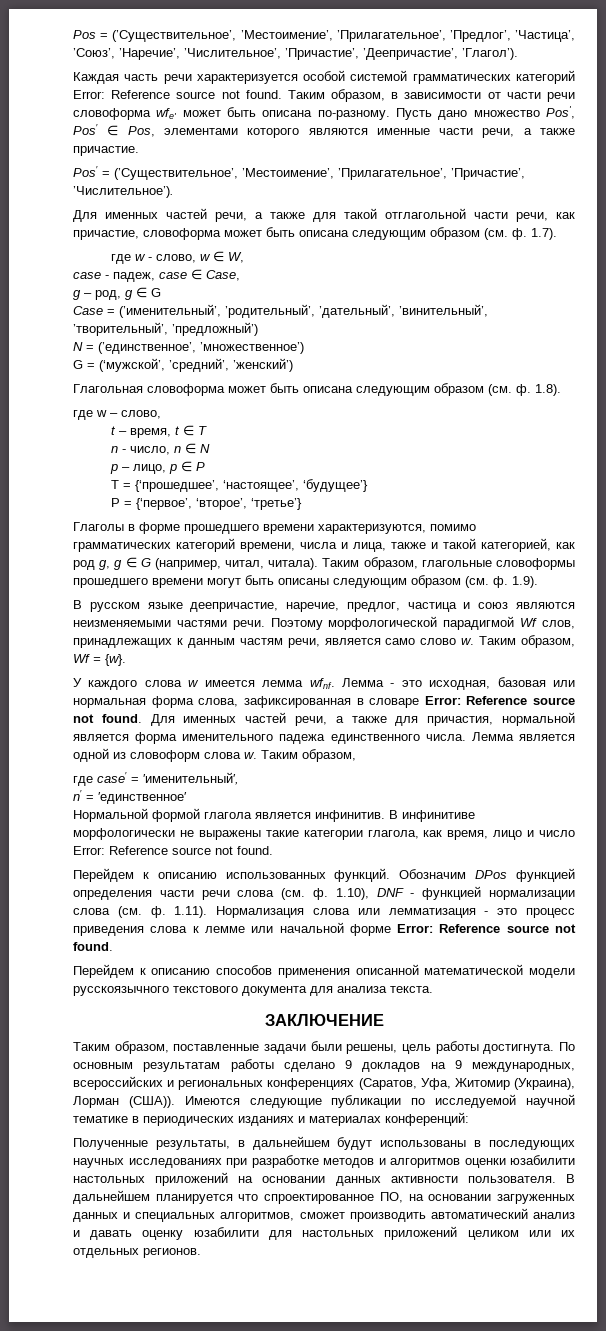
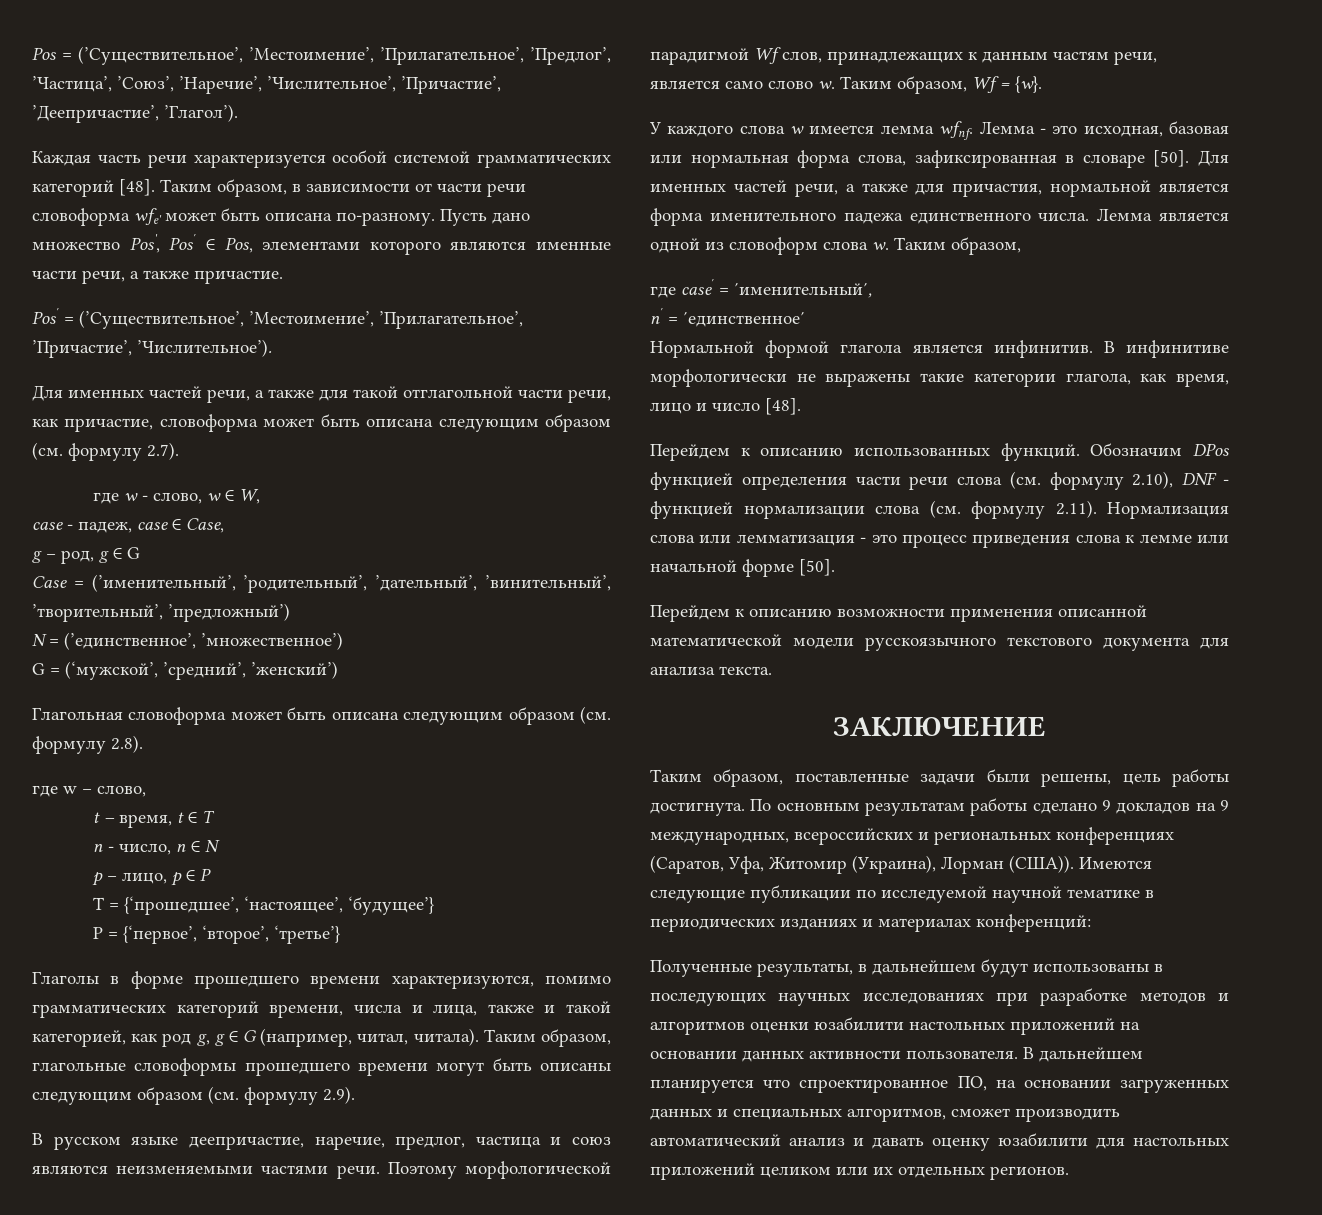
- Каждая часть речи характеризуется особой системой грамматических категорий Error: Reference source not found.
+ Каждая часть речи характеризуется особой системой грамматических категорий [48].
- Для именных частей речи, а также для такой отглагольной части речи, как причастие, словоформа может быть описана следующим образом (см. ф. 1.7).
+ Для именных частей речи, а также для такой отглагольной части речи, как причастие, словоформа может быть описана следующим образом (см. формулу 2.7).
- Глагольная словоформа может быть описана следующим образом (см. ф. 1.8).
+ Глагольная словоформа может быть описана следующим образом (см. формулу 2.8).
- Таким образом, глагольные словоформы прошедшего времени могут быть описаны следующим образом (см. ф. 1.9).
+ Таким образом, глагольные словоформы прошедшего времени могут быть описаны следующим образом (см. формулу 2.9).
- Лемма - это исходная, базовая или нормальная форма слова, зафиксированная в словаре Error: Reference source not found.
+ Лемма - это исходная, базовая или нормальная форма слова, зафиксированная в словаре [50].
- В инфинитиве морфологически не выражены такие категории глагола, как время, лицо и число Error: Reference source not found.
+ В инфинитиве морфологически не выражены такие категории глагола, как время, лицо и число [48].
- Обозначим DPos функцией определения части речи слова (см. ф. 1.10), DNF - функцией нормализации слова (см. ф. 1.11). Нормализация слова или лемматизация - это процесс приведения слова к лемме или начальной форме Error: Reference source not found.
- Перейдем к описанию способов применения описанной математической модели русскоязычного текстового документа для анализа текста.
+ Обозначим DPos функцией определения части речи слова (см. формулу 2.10), DNF - функцией нормализации слова (см. формулу 2.11). Нормализация слова или лемматизация - это процесс приведения слова к лемме или начальной форме [50].
+ Перейдем к описанию возможности применения описанной математической модели русскоязычного текстового документа для анализа текста.

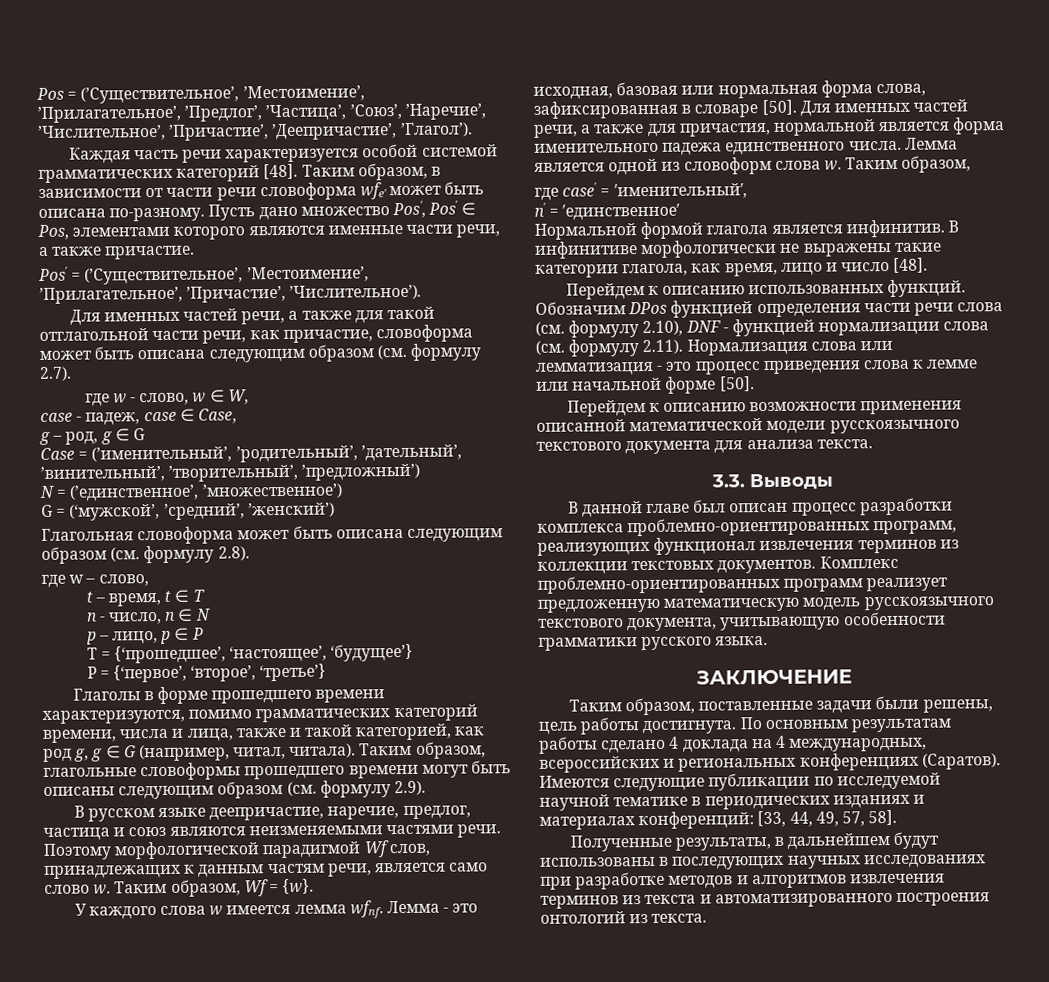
+ 3.3. Выводы
+ В данной главе был описан процесс разработки комплекса проблемно-ориентированных программ, реализующих функционал извлечения терминов из коллекции текстовых документов. Комплекс проблемно-ориентированных программ реализует предложенную математическую модель русскоязычного текстового документа, учитывающую особенности грамматики русского языка.
- По основным результатам работы сделано 9 докладов на 9 международных, всероссийских и региональных конференциях (Саратов, Уфа, Житомир (Украина), Лорман (США)).
+ По основным результатам работы сделано 4 доклада на 4 международных, всероссийских и региональных конференциях (Саратов).
- Имеются следующие публикации по исследуемой научной тематике в периодических изданиях и материалах конференций:
+ Имеются следующие публикации по исследуемой научной тематике в периодических изданиях и материалах конференций: [33, 44, 49, 57, 58].
- Полученные результаты, в дальнейшем будут использованы в последующих научных исследованиях при разработке методов и алгоритмов оценки юзабилити настольных приложений на основании данных активности пользователя. В дальнейшем планируется что спроектированное ПО, на основании загруженных данных и специальных алгоритмов, сможет производить автоматический анализ и давать оценку юзабилити для настольных приложений целиком или их отдельных регионов.
+ Полученные результаты, в дальнейшем будут использованы в последующих научных исследованиях при разработке методов и алгоритмов извлечения терминов из текста и автоматизированного построения онтологий из текста.

